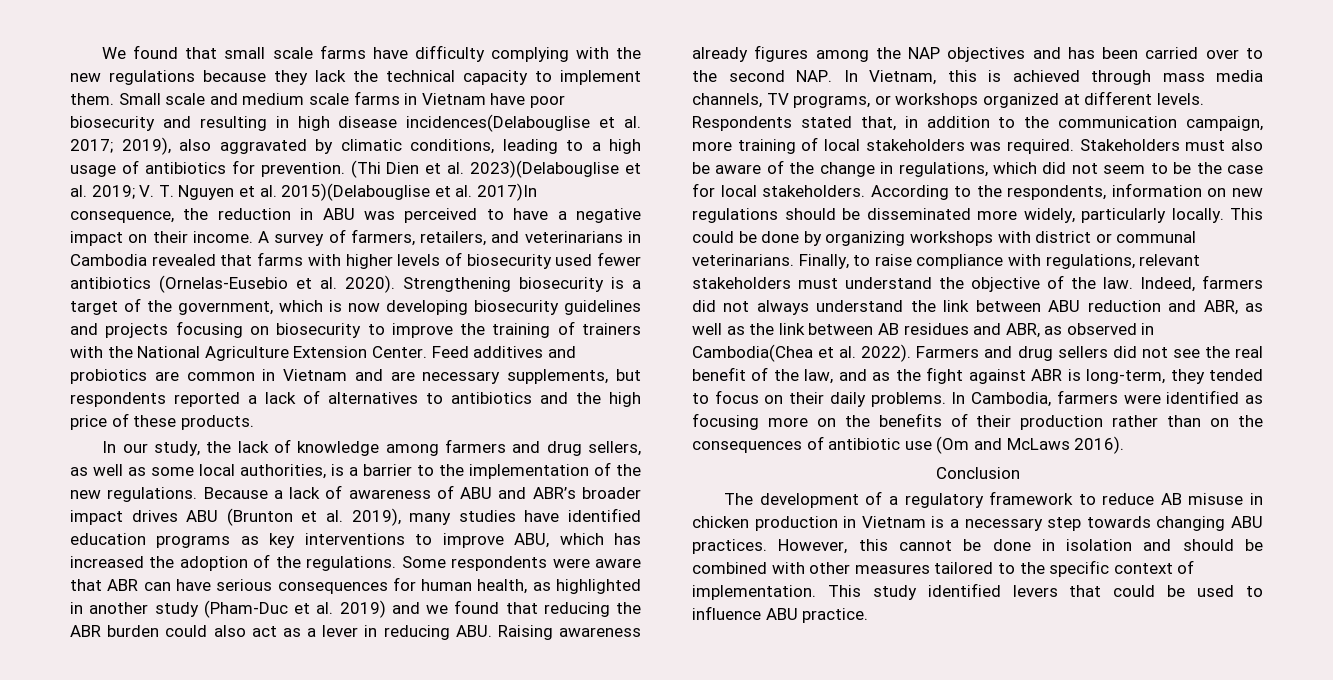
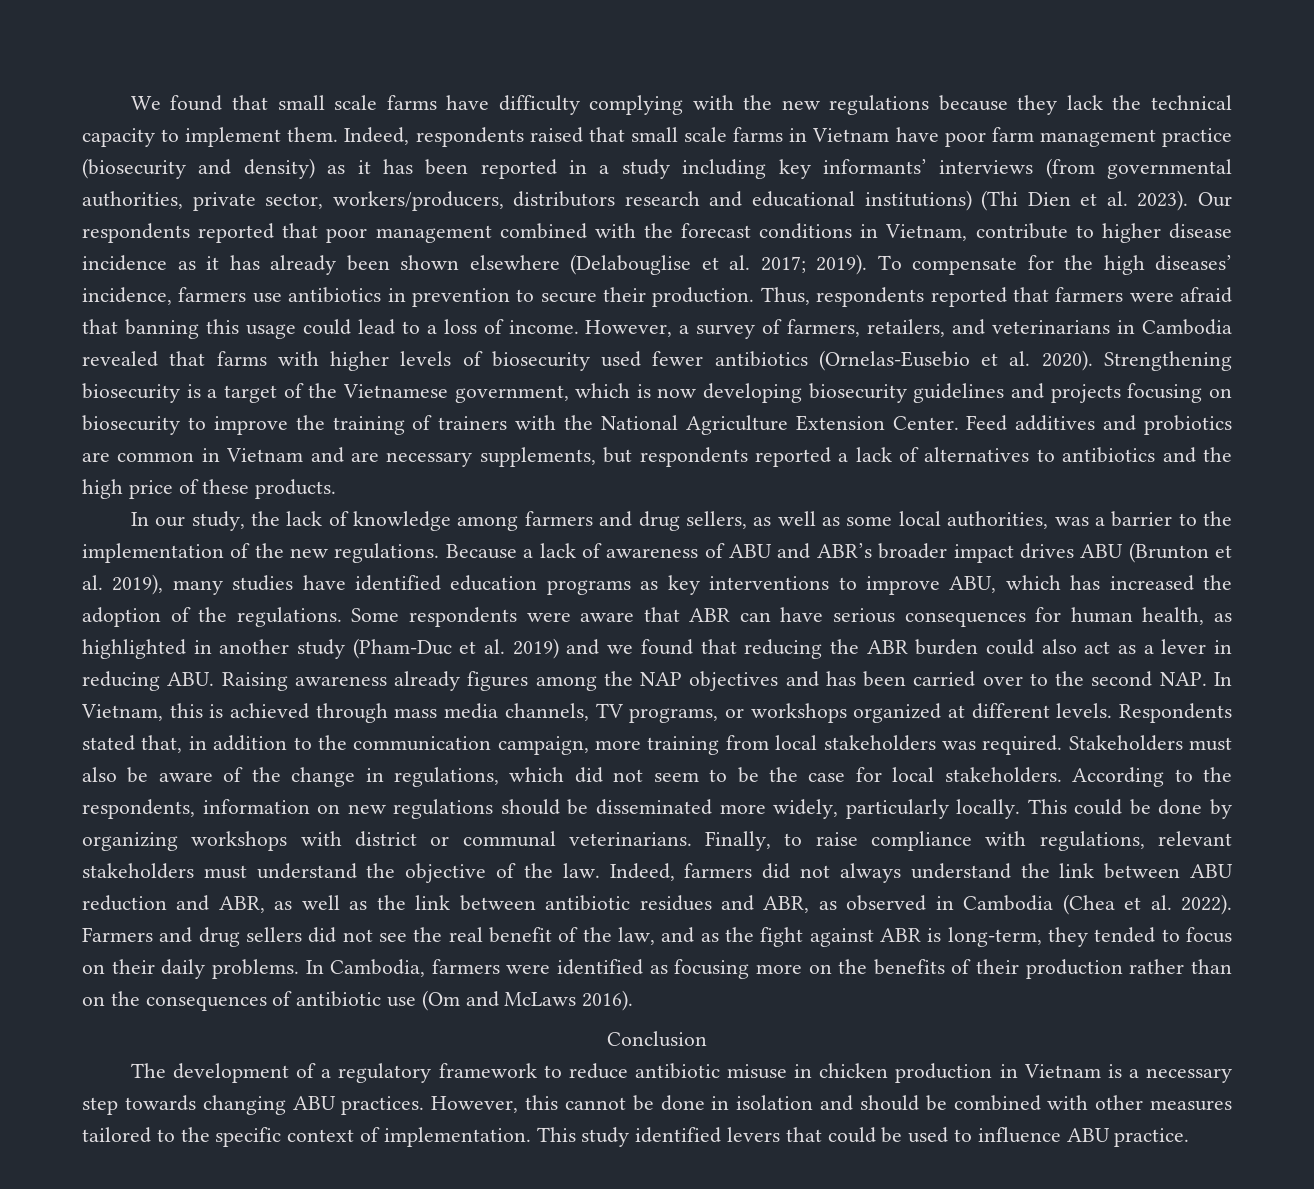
- Small scale and medium scale farms in Vietnam have poor biosecurity and resulting in high disease incidences(Delabouglise et al. 2017; 2019), also aggravated by climatic conditions, leading to a high usage of antibiotics for prevention. (Thi Dien et al. 2023)(Delabouglise et al. 2019; V. T. Nguyen et al. 2015)(Delabouglise et al. 2017)In consequence, the reduction in ABU was perceived to have a negative impact on their income. A survey of farmers, retailers, and veterinarians in Cambodia revealed that farms with higher levels of biosecurity used fewer antibiotics (Ornelas-Eusebio et al. 2020).
+ Indeed, respondents raised that small scale farms in Vietnam have poor farm management practice (biosecurity and density) as it has been reported in a study including key informants’ interviews (from governmental authorities, private sector, workers/producers, distributors research and educational institutions) (Thi Dien et al. 2023). Our respondents reported that poor management combined with the forecast conditions in Vietnam, contribute to higher disease incidence as it has already been shown elsewhere (Delabouglise et al. 2017; 2019). To compensate for the high diseases’ incidence, farmers use antibiotics in prevention to secure their production. Thus, respondents reported that farmers were afraid that banning this usage could lead to a loss of income. However, a survey of farmers, retailers, and veterinarians in Cambodia revealed that farms with higher levels of biosecurity used fewer antibiotics (Ornelas-Eusebio et al. 2020).
- Strengthening biosecurity is a target of the government, which is now developing biosecurity guidelines and projects focusing on biosecurity to improve the training of trainers with the National Agriculture Extension Center.
+ Strengthening biosecurity is a target of the Vietnamese government, which is now developing biosecurity guidelines and projects focusing on biosecurity to improve the training of trainers with the National Agriculture Extension Center.
- In our study, the lack of knowledge among farmers and drug sellers, as well as some local authorities, is a barrier to the implementation of the new regulations.
+ In our study, the lack of knowledge among farmers and drug sellers, as well as some local authorities, was a barrier to the implementation of the new regulations.
- Respondents stated that, in addition to the communication campaign, more training of local stakeholders was required.
+ Respondents stated that, in addition to the communication campaign, more training from local stakeholders was required.
- Indeed, farmers did not always understand the link between ABU reduction and ABR, as well as the link between AB residues and ABR, as observed in Cambodia(Chea et al. 2022).
+ Indeed, farmers did not always understand the link between ABU reduction and ABR, as well as the link between antibiotic residues and ABR, as observed in Cambodia (Chea et al. 2022).
- The development of a regulatory framework to reduce AB misuse in chicken production in Vietnam is a necessary step towards changing ABU practices.
+ The development of a regulatory framework to reduce antibiotic misuse in chicken production in Vietnam is a necessary step towards changing ABU practices.

